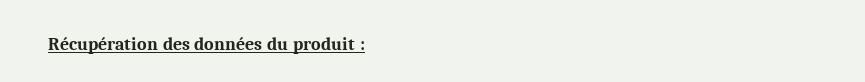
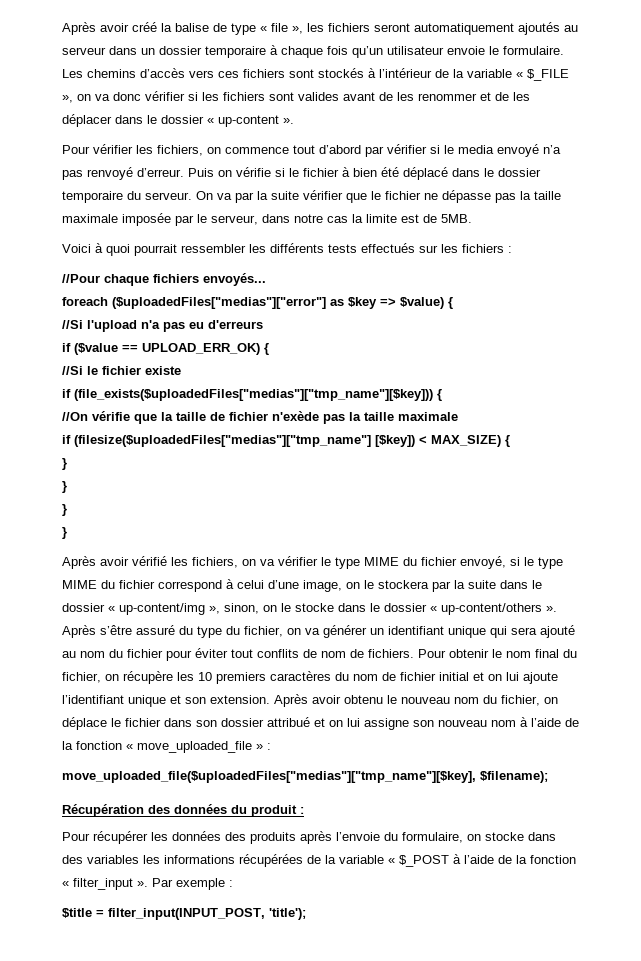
+ Après avoir créé la balise de type « file », les fichiers seront automatiquement ajoutés au serveur dans un dossier temporaire à chaque fois qu’un utilisateur envoie le formulaire. Les chemins d’accès vers ces fichiers sont stockés à l’intérieur de la variable « $_FILE », on va donc vérifier si les fichiers sont valides avant de les renommer et de les déplacer dans le dossier « up-content ».
+ Pour vérifier les fichiers, on commence tout d’abord par vérifier si le media envoyé n’a pas renvoyé d’erreur. Puis on vérifie si le fichier à bien été déplacé dans le dossier temporaire du serveur. On va par la suite vérifier que le fichier ne dépasse pas la taille maximale imposée par le serveur, dans notre cas la limite est de 5MB.
+ Voici à quoi pourrait ressembler les différents tests effectués sur les fichiers :
+ //Pour chaque fichiers envoyés...
+ foreach ($uploadedFiles["medias"]["error"] as $key => $value) {
+ //Si l'upload n'a pas eu d'erreurs
+ if ($value == UPLOAD_ERR_OK) {
+ //Si le fichier existe
+ if (file_exists($uploadedFiles["medias"]["tmp_name"][$key])) {
+ //On vérifie que la taille de fichier n'exède pas la taille maximale
+ if (filesize($uploadedFiles["medias"]["tmp_name"] [$key]) < MAX_SIZE) {
+ }
+ }
+ }
+ }
+ Après avoir vérifié les fichiers, on va vérifier le type MIME du fichier envoyé, si le type MIME du fichier correspond à celui d’une image, on le stockera par la suite dans le dossier « up-content/img », sinon, on le stocke dans le dossier « up-content/others ». Après s’être assuré du type du fichier, on va générer un identifiant unique qui sera ajouté au nom du fichier pour éviter tout conflits de nom de fichiers. Pour obtenir le nom final du fichier, on récupère les 10 premiers caractères du nom de fichier initial et on lui ajoute l’identifiant unique et son extension. Après avoir obtenu le nouveau nom du fichier, on déplace le fichier dans son dossier attribué et on lui assigne son nouveau nom à l’aide de la fonction « move_uploaded_file » :
+ move_uploaded_file($uploadedFiles["medias"]["tmp_name"][$key], $filename);
+ Pour récupérer les données des produits après l’envoie du formulaire, on stocke dans des variables les informations récupérées de la variable « $_POST à l’aide de la fonction « filter_input ». Par exemple :
+ $title = filter_input(INPUT_POST, 'title');

